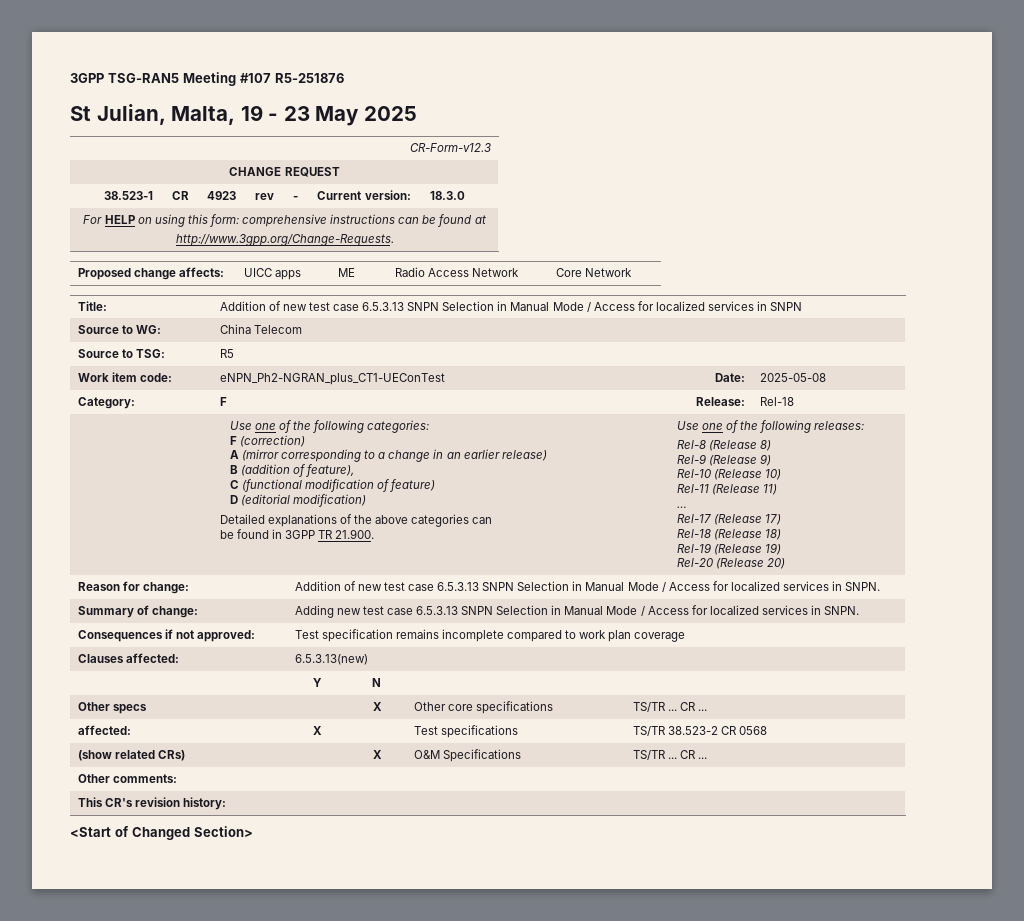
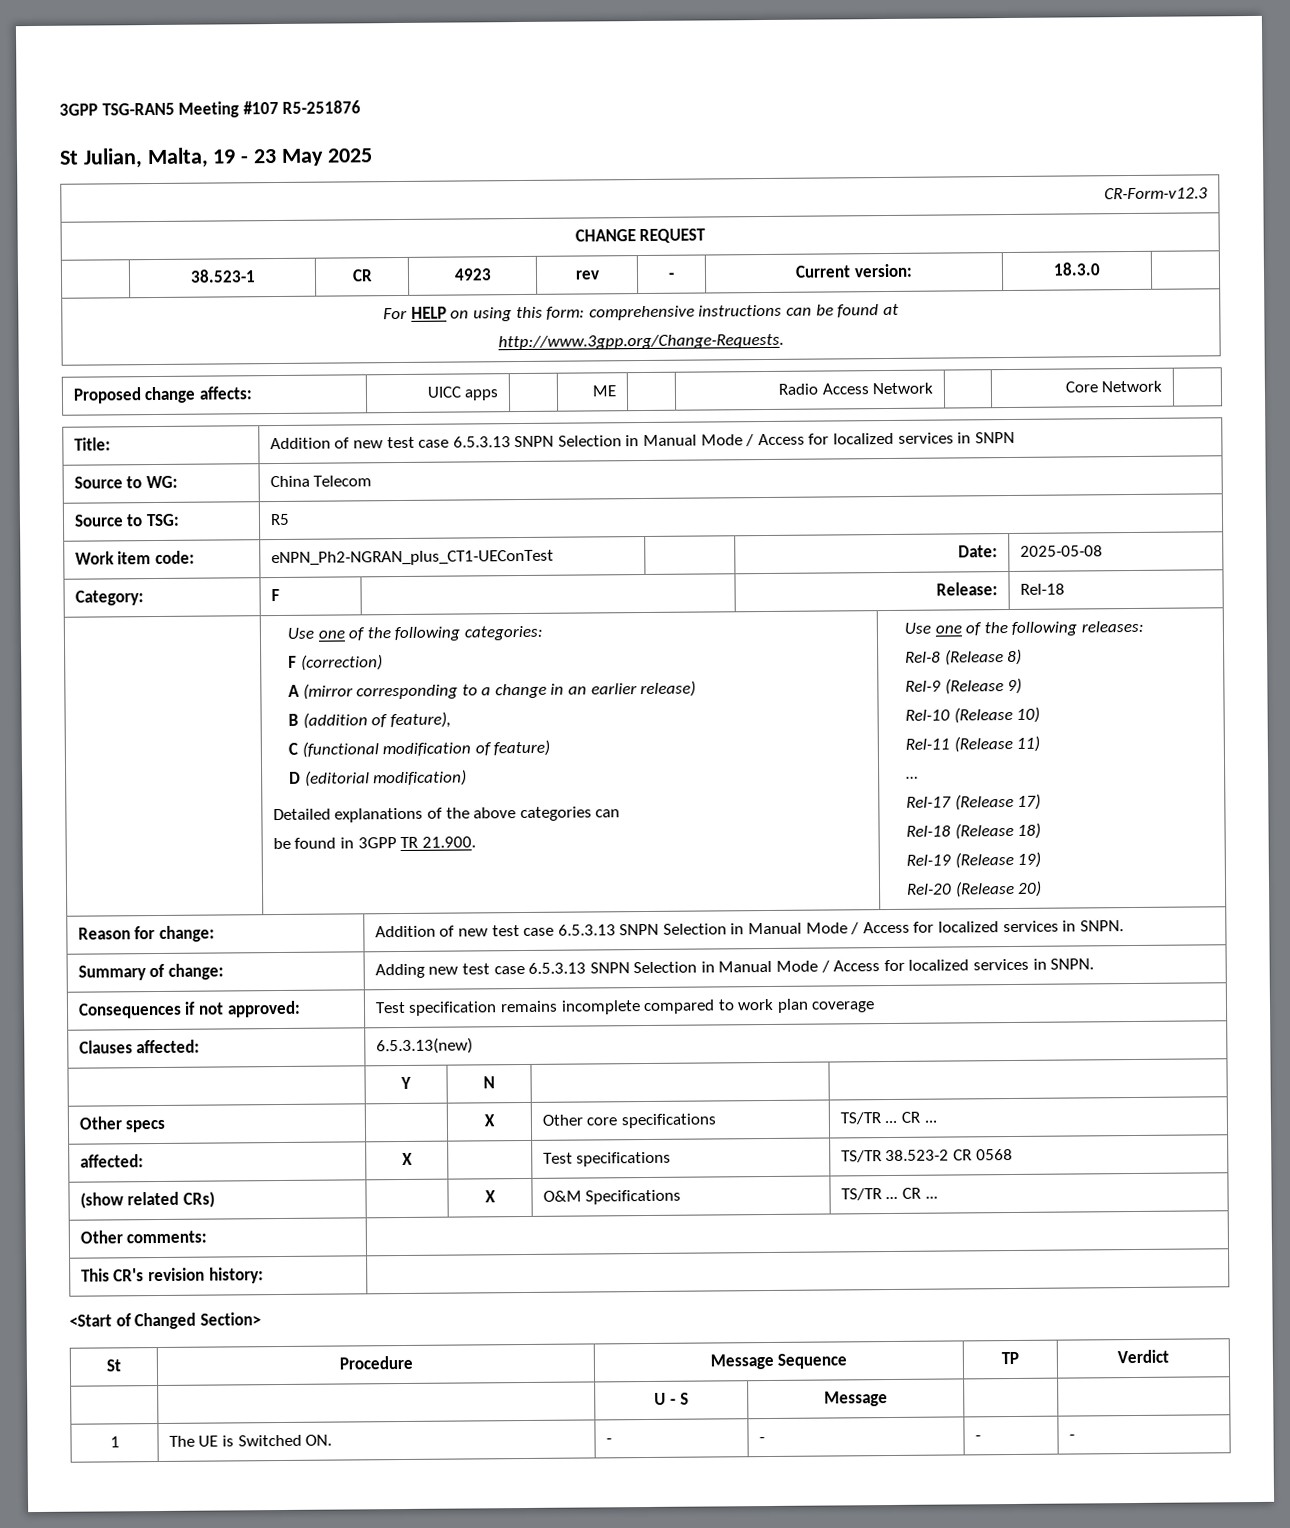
+ St | Procedure | Message Sequence | TP | Verdict
+ | | U - S | Message | |
+ 1 | The UE is Switched ON. | - | - | - | -

